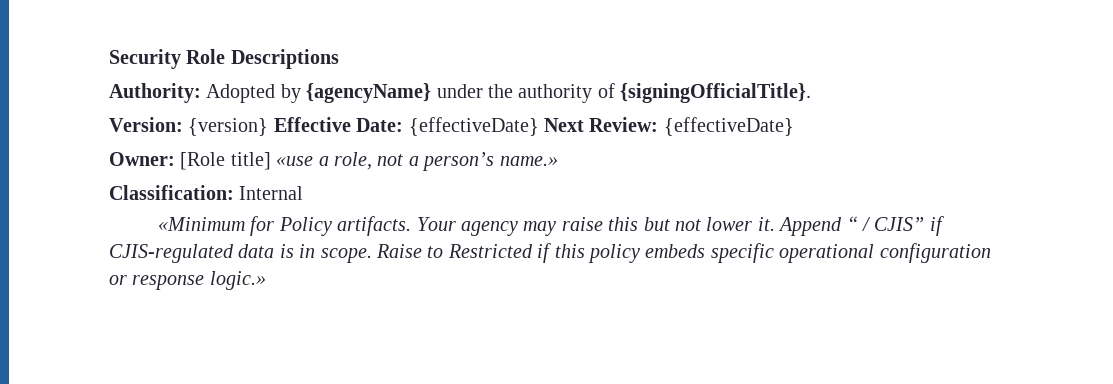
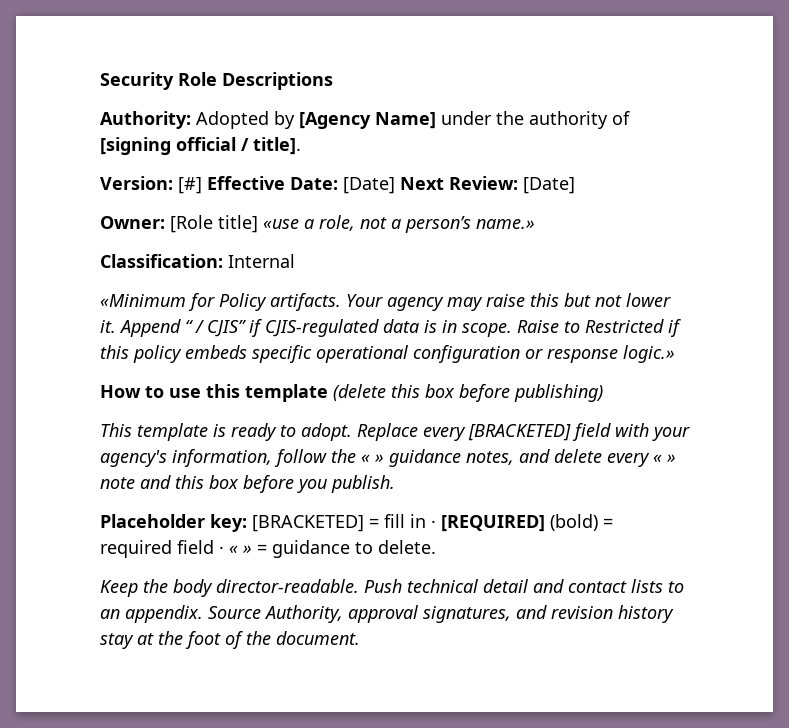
- Authority: Adopted by {agencyName} under the authority of {signingOfficialTitle}.
+ Authority: Adopted by [Agency Name] under the authority of [signing official / title].
- Version: {version} Effective Date: {effectiveDate} Next Review: {effectiveDate}
+ Version: [#] Effective Date: [Date] Next Review: [Date]
+ How to use this template (delete this box before publishing)
+ This template is ready to adopt. Replace every [BRACKETED] field with your agency's information, follow the « » guidance notes, and delete every « » note and this box before you publish.
+ Placeholder key: [BRACKETED] = fill in · [REQUIRED] (bold) = required field · « » = guidance to delete.
+ Keep the body director-readable. Push technical detail and contact lists to an appendix. Source Authority, approval signatures, and revision history stay at the foot of the document.

